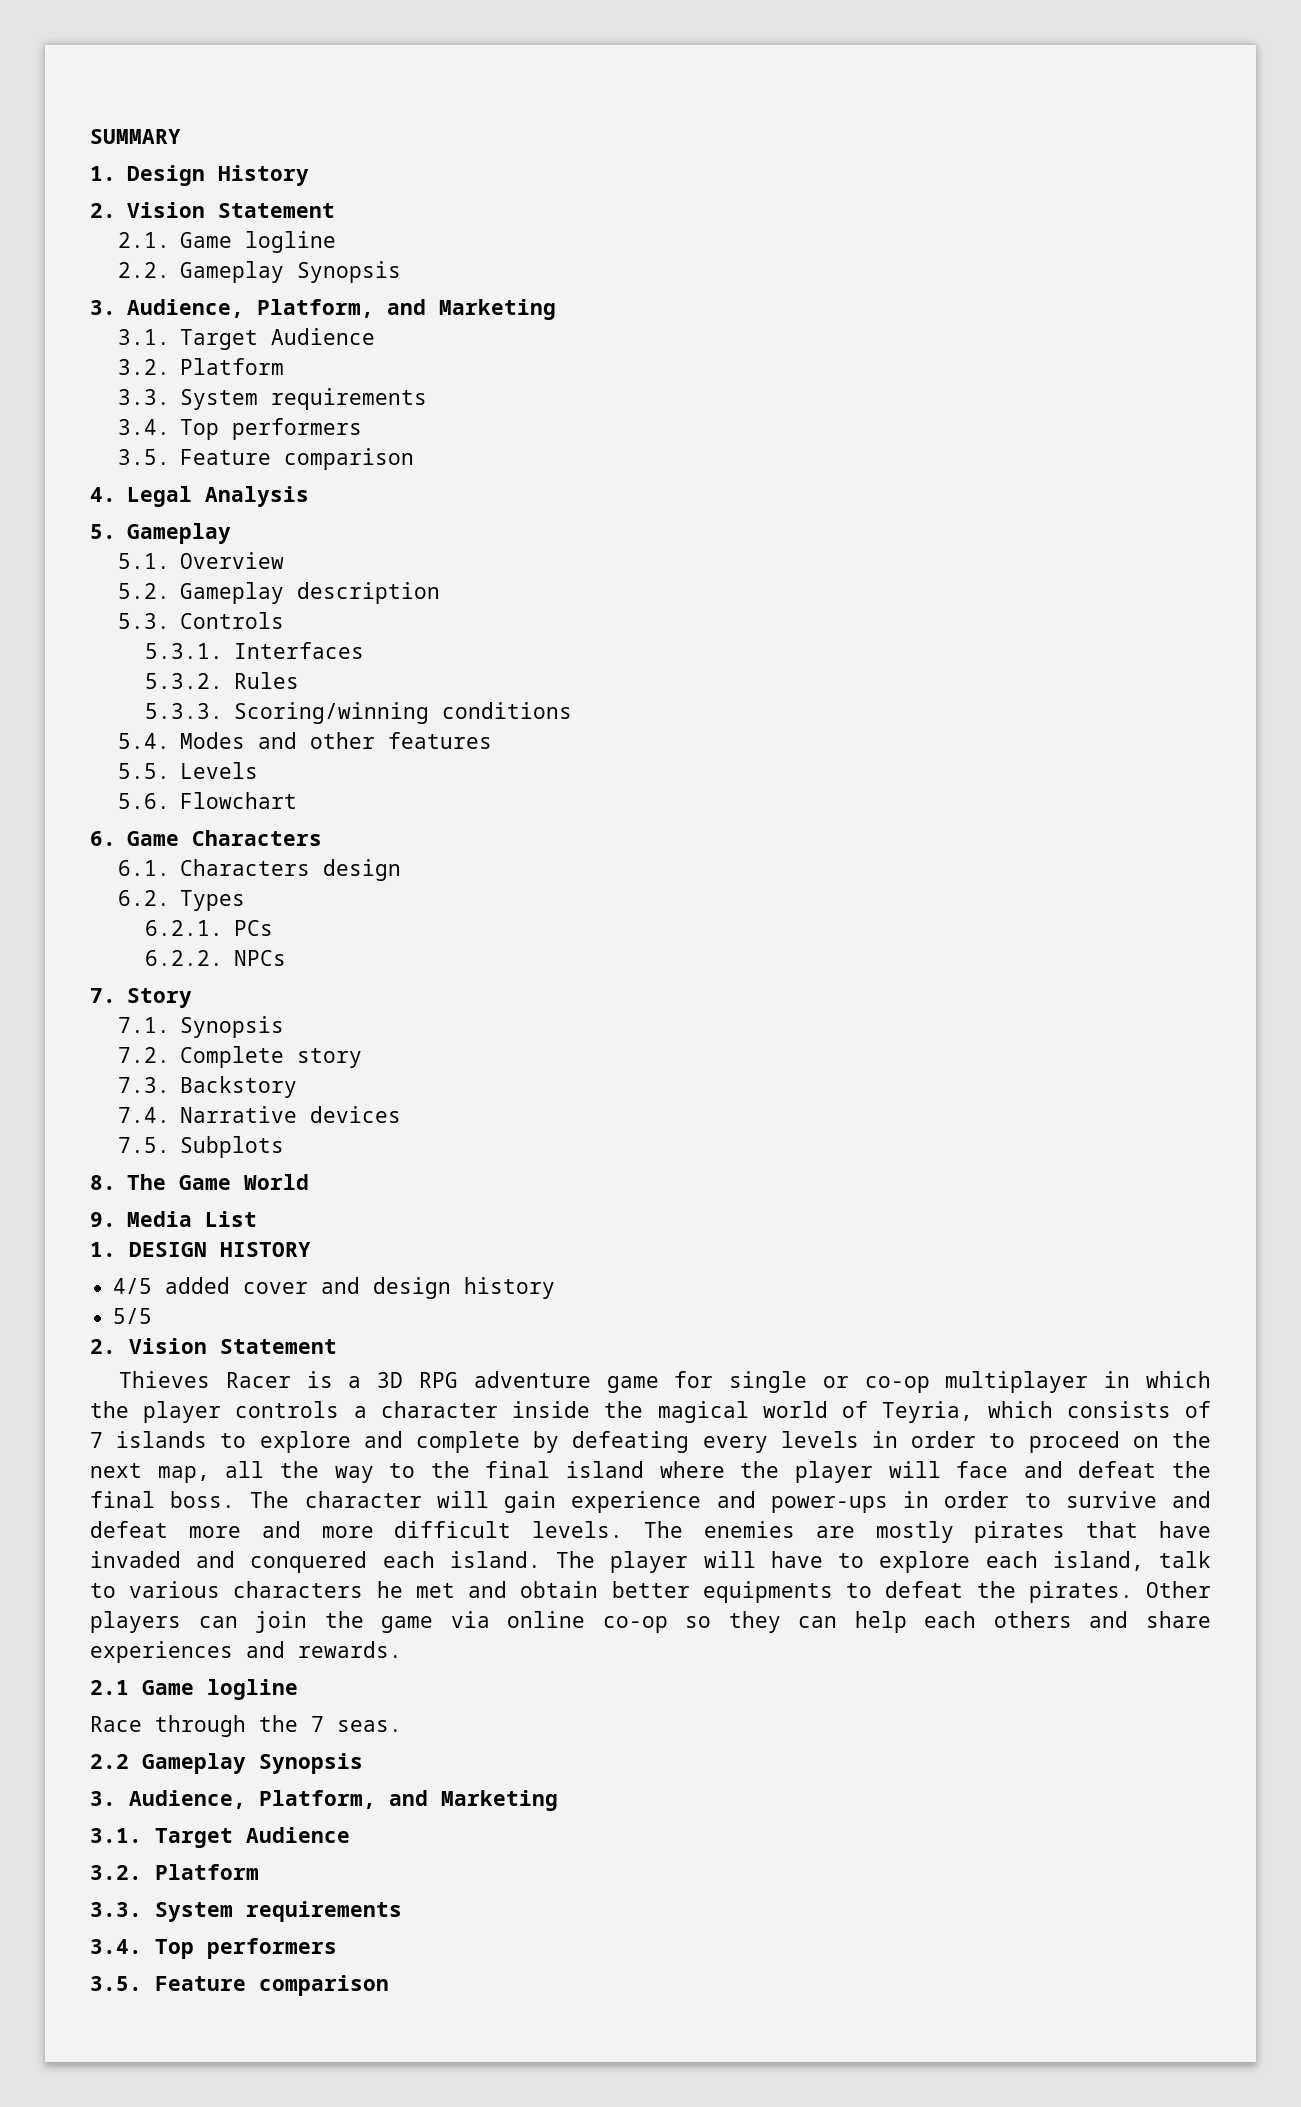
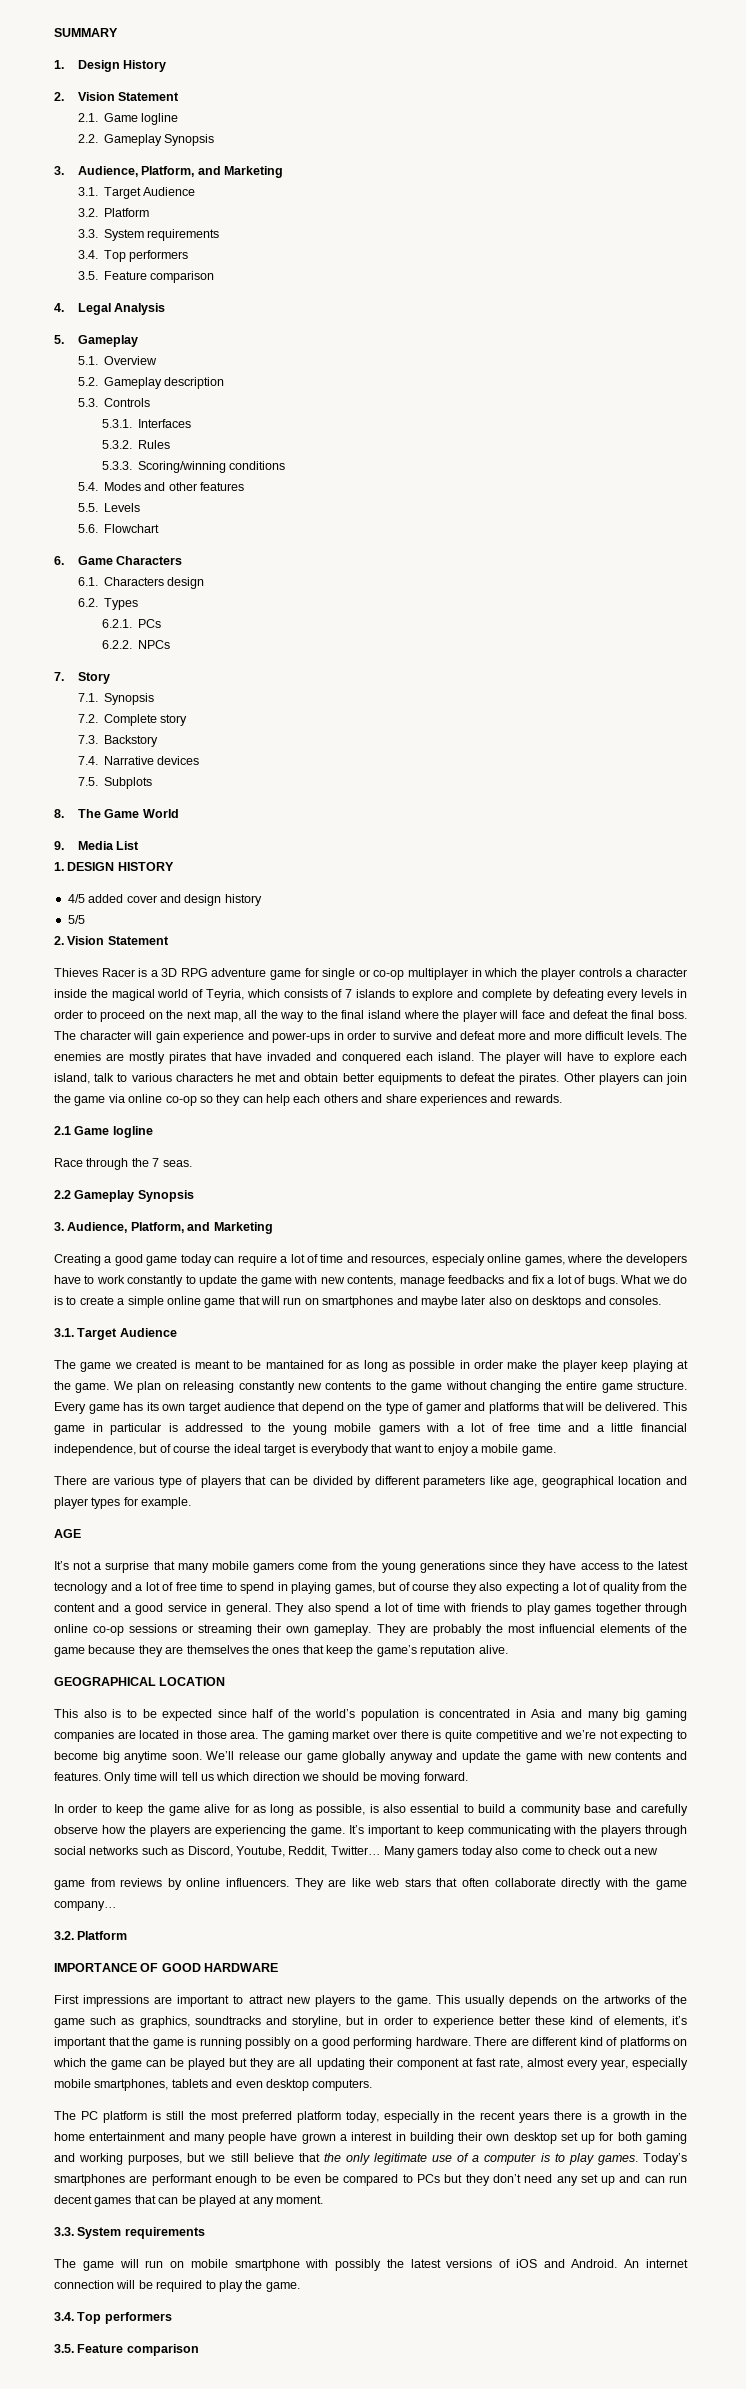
  2.2 Gameplay Synopsis
  3. Audience, Platform, and Marketing
+ Creating a good game today can require a lot of time and resources, especialy online games, where the developers have to work constantly to update the game with new contents, manage feedbacks and fix a lot of bugs. What we do is to create a simple online game that will run on smartphones and maybe later also on desktops and consoles.
  3.1. Target Audience
+ The game we created is meant to be mantained for as long as possible in order make the player keep playing at the game. We plan on releasing constantly new contents to the game without changing the entire game structure. Every game has its own target audience that depend on the type of gamer and platforms that will be delivered. This game in particular is addressed to the young mobile gamers with a lot of free time and a little financial independence, but of course the ideal target is everybody that want to enjoy a mobile game.
+ There are various type of players that can be divided by different parameters like age, geographical location and player types for example.
+ AGE
+ It’s not a surprise that many mobile gamers come from the young generations since they have access to the latest tecnology and a lot of free time to spend in playing games, but of course they also expecting a lot of quality from the content and a good service in general. They also spend a lot of time with friends to play games together through online co-op sessions or streaming their own gameplay. They are probably the most influencial elements of the game because they are themselves the ones that keep the game’s reputation alive.
+ GEOGRAPHICAL LOCATION
+ This also is to be expected since half of the world’s population is concentrated in Asia and many big gaming companies are located in those area. The gaming market over there is quite competitive and we’re not expecting to become big anytime soon. We’ll release our game globally anyway and update the game with new contents and features. Only time will tell us which direction we should be moving forward.
+ In order to keep the game alive for as long as possible, is also essential to build a community base and carefully observe how the players are experiencing the game. It’s important to keep communicating with the players through social networks such as Discord, Youtube, Reddit, Twitter… Many gamers today also come to check out a new
+ game from reviews by online influencers. They are like web stars that often collaborate directly with the game company…
  3.2. Platform
+ IMPORTANCE OF GOOD HARDWARE
+ First impressions are important to attract new players to the game. This usually depends on the artworks of the game such as graphics, soundtracks and storyline, but in order to experience better these kind of elements, it’s important that the game is running possibly on a good performing hardware. There are different kind of platforms on which the game can be played but they are all updating their component at fast rate, almost every year, especially mobile smartphones, tablets and even desktop computers.
+ The PC platform is still the most preferred platform today, especially in the recent years there is a growth in the home entertainment and many people have grown a interest in building their own desktop set up for both gaming and working purposes, but we still believe that the only legitimate use of a computer is to play games. Today’s smartphones are performant enough to be even be compared to PCs but they don’t need any set up and can run decent games that can be played at any moment.
  3.3. System requirements
+ The game will run on mobile smartphone with possibly the latest versions of iOS and Android. An internet connection will be required to play the game.

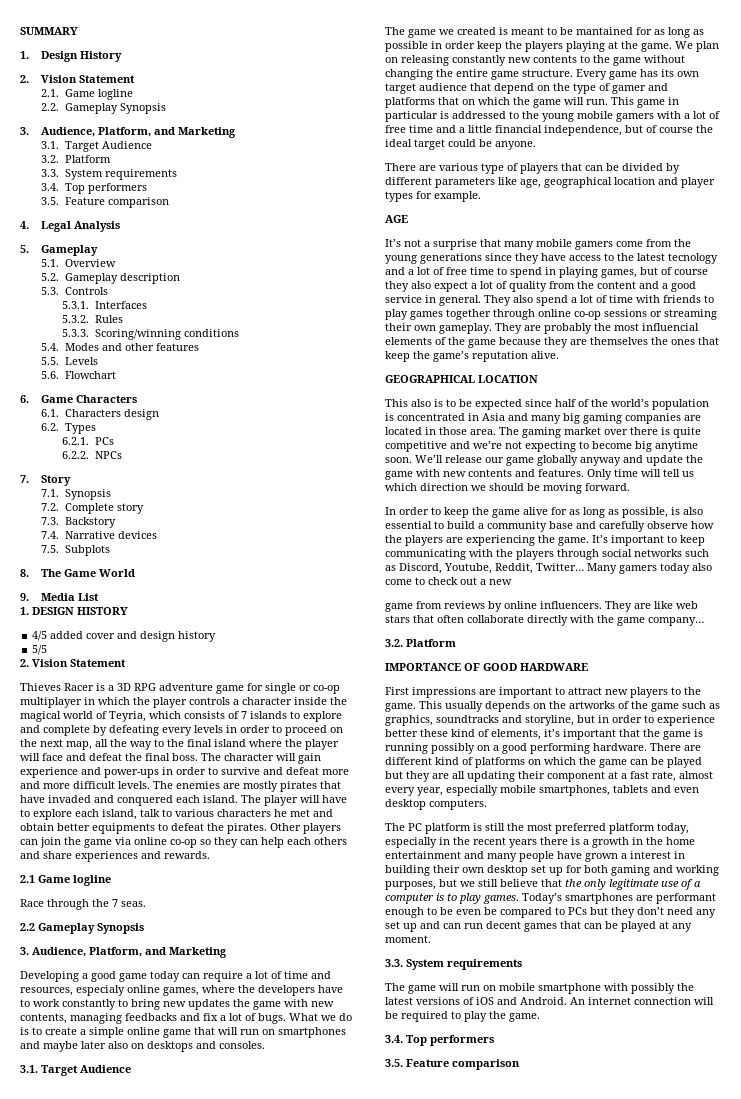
- Creating a good game today can require a lot of time and resources, especialy online games, where the developers have to work constantly to update the game with new contents, manage feedbacks and fix a lot of bugs.
+ Developing a good game today can require a lot of time and resources, especialy online games, where the developers have to work constantly to bring new updates the game with new contents, managing feedbacks and fix a lot of bugs.
- The game we created is meant to be mantained for as long as possible in order make the player keep playing at the game.
+ The game we created is meant to be mantained for as long as possible in order keep the players playing at the game.
- Every game has its own target audience that depend on the type of gamer and platforms that will be delivered.
+ Every game has its own target audience that depend on the type of gamer and platforms that on which the game will run.
- This game in particular is addressed to the young mobile gamers with a lot of free time and a little financial independence, but of course the ideal target is everybody that want to enjoy a mobile game.
+ This game in particular is addressed to the young mobile gamers with a lot of free time and a little financial independence, but of course the ideal target could be anyone.
- It’s not a surprise that many mobile gamers come from the young generations since they have access to the latest tecnology and a lot of free time to spend in playing games, but of course they also expecting a lot of quality from the content and a good service in general.
+ It’s not a surprise that many mobile gamers come from the young generations since they have access to the latest tecnology and a lot of free time to spend in playing games, but of course they also expect a lot of quality from the content and a good service in general.
- There are different kind of platforms on which the game can be played but they are all updating their component at fast rate, almost every year, especially mobile smartphones, tablets and even desktop computers.
+ There are different kind of platforms on which the game can be played but they are all updating their component at a fast rate, almost every year, especially mobile smartphones, tablets and even desktop computers.

